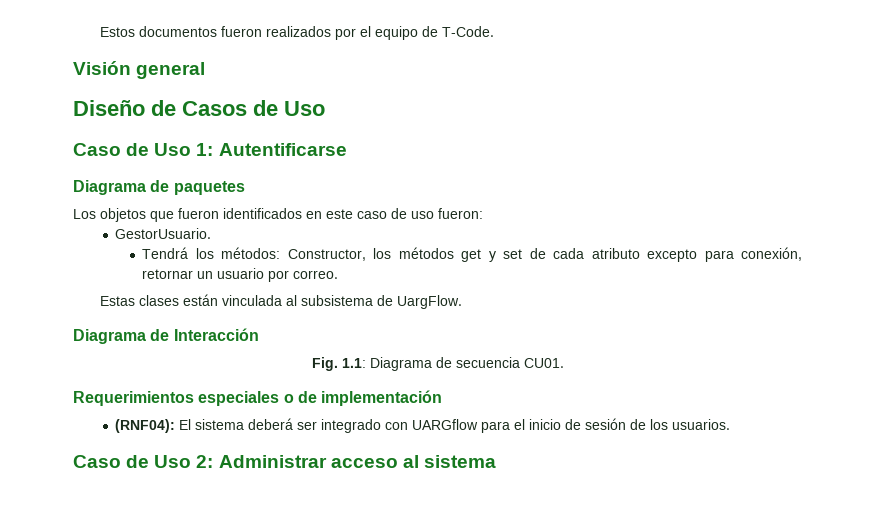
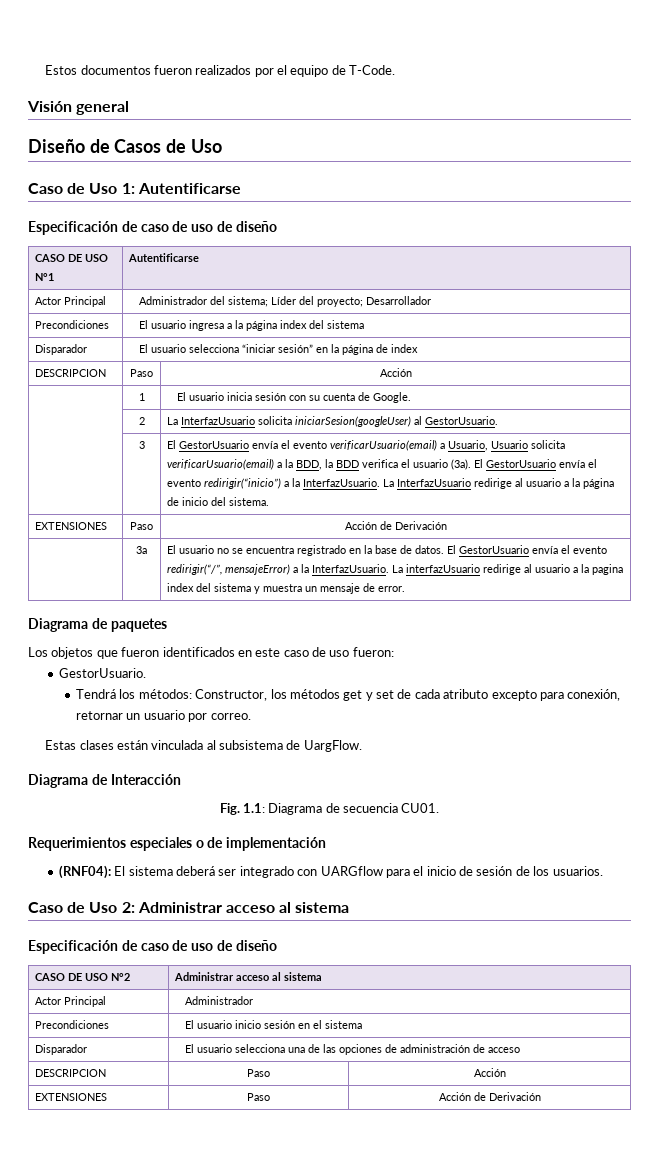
  Caso de Uso 1: Autentificarse
+ Especificación de caso de uso de diseño
+ CASO DE USO N°1 | Autentificarse
+ Actor Principal | Administrador del sistema; Líder del proyecto; Desarrollador
+ Precondiciones | El usuario ingresa a la página index del sistema
+ Disparador | El usuario selecciona “iniciar sesión” en la página de index
+ DESCRIPCION | Paso | Acción
+ | 1 | El usuario inicia sesión con su cuenta de Google.
+ | 2 | La InterfazUsuario solicita iniciarSesion(googleUser) al GestorUsuario.
+ | 3 | El GestorUsuario envía el evento verificarUsuario(email) a Usuario, Usuario solicita verificarUsuario(email) a la BDD, la BDD verifica el usuario (3a). El GestorUsuario envía el evento redirigir(“inicio”) a la InterfazUsuario. La InterfazUsuario redirige al usuario a la página de inicio del sistema.
+ EXTENSIONES | Paso | Acción de Derivación
+ | 3a | El usuario no se encuentra registrado en la base de datos. El GestorUsuario envía el evento redirigir(“/”, mensajeError) a la InterfazUsuario. La interfazUsuario redirige al usuario a la pagina index del sistema y muestra un mensaje de error.
  Caso de Uso 2: Administrar acceso al sistema
+ Especificación de caso de uso de diseño
+ CASO DE USO N°2 | Administrar acceso al sistema
+ Actor Principal | Administrador
+ Precondiciones | El usuario inicio sesión en el sistema
+ Disparador | El usuario selecciona una de las opciones de administración de acceso
+ DESCRIPCION | Paso | Acción
+ EXTENSIONES | Paso | Acción de Derivación

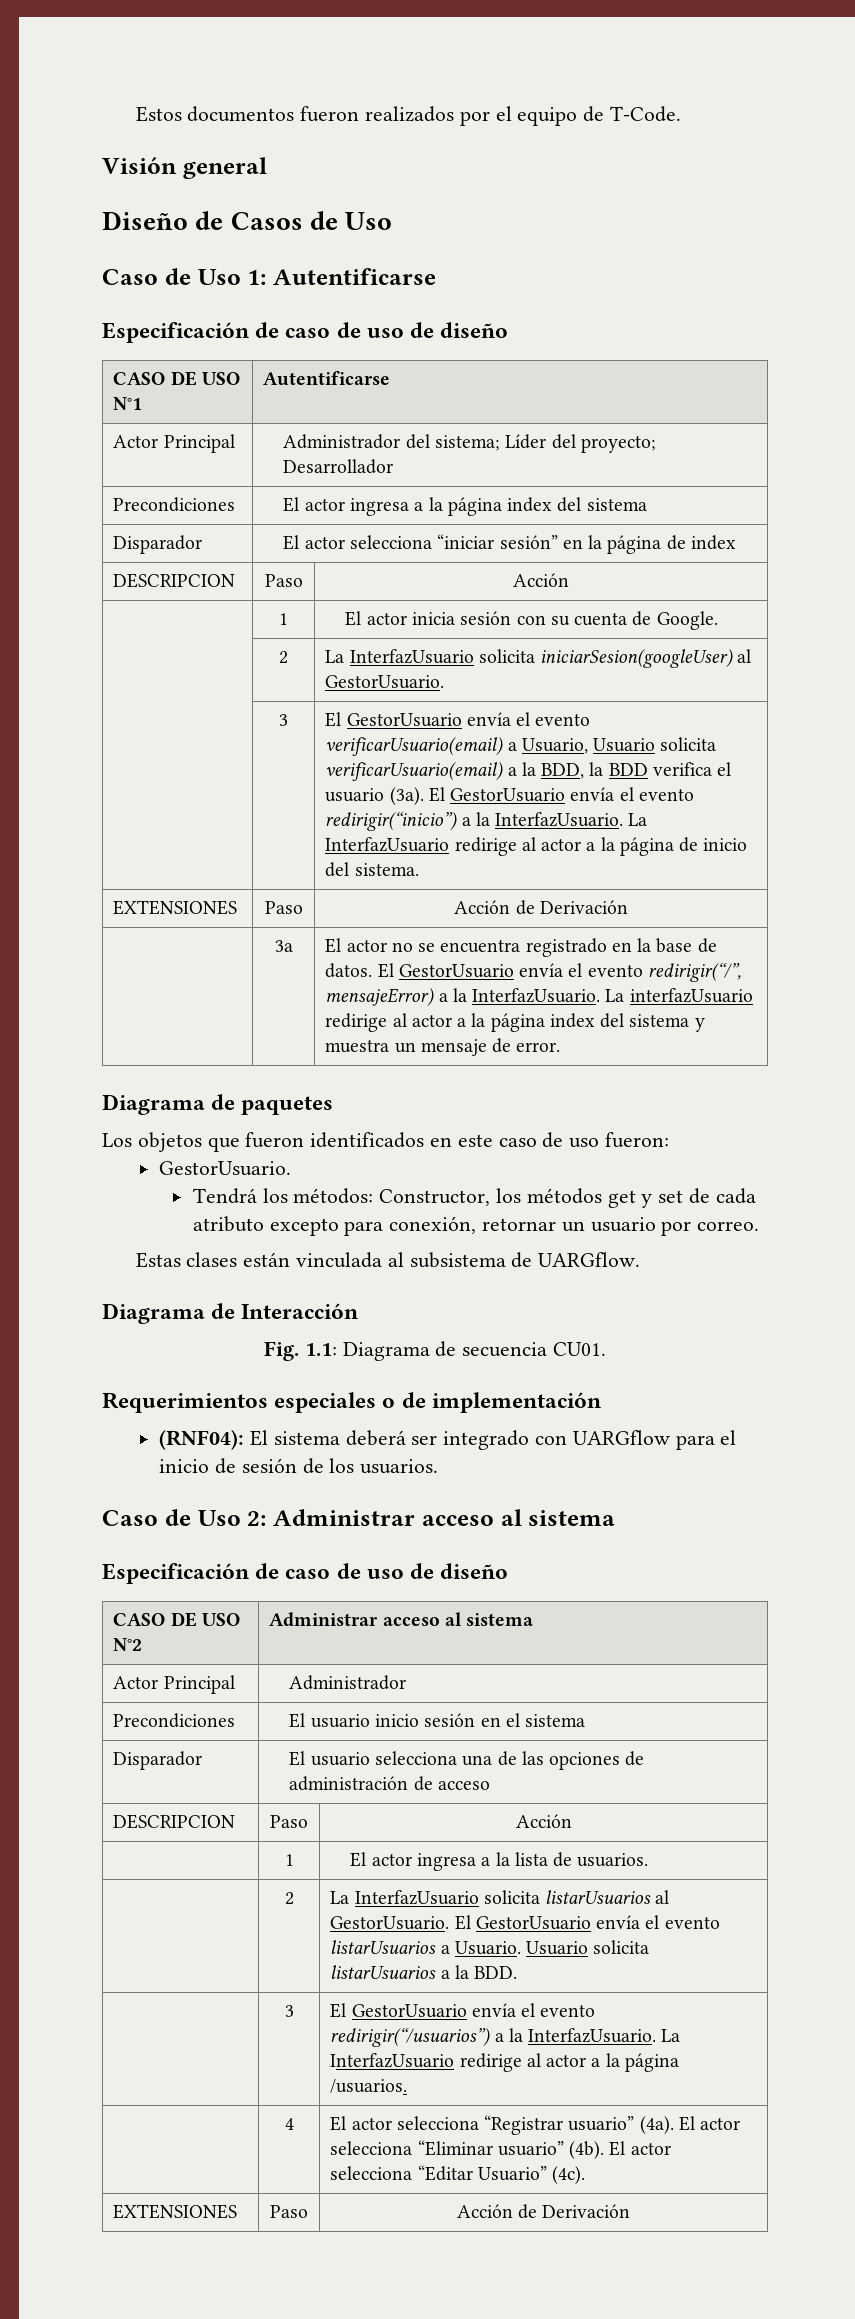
- Precondiciones | El usuario ingresa a la página index del sistema
+ Precondiciones | El actor ingresa a la página index del sistema
- Disparador | El usuario selecciona “iniciar sesión” en la página de index
+ Disparador | El actor selecciona “iniciar sesión” en la página de index
- | 1 | El usuario inicia sesión con su cuenta de Google.
+ | 1 | El actor inicia sesión con su cuenta de Google.
- La InterfazUsuario redirige al usuario a la página de inicio del sistema.
+ La InterfazUsuario redirige al actor a la página de inicio del sistema.
- | 3a | El usuario no se encuentra registrado en la base de datos. El GestorUsuario envía el evento redirigir(“/”, mensajeError) a la InterfazUsuario. La interfazUsuario redirige al usuario a la pagina index del sistema y muestra un mensaje de error.
+ | 3a | El actor no se encuentra registrado en la base de datos. El GestorUsuario envía el evento redirigir(“/”, mensajeError) a la InterfazUsuario. La interfazUsuario redirige al actor a la página index del sistema y muestra un mensaje de error.
- Estas clases están vinculada al subsistema de UargFlow.
+ Estas clases están vinculada al subsistema de UARGflow.
+ | 1 | El actor ingresa a la lista de usuarios.
+ | 2 | La InterfazUsuario solicita listarUsuarios al GestorUsuario. El GestorUsuario envía el evento listarUsuarios a Usuario. Usuario solicita listarUsuarios a la BDD.
+ | 3 | El GestorUsuario envía el evento redirigir(“/usuarios”) a la InterfazUsuario. La InterfazUsuario redirige al actor a la página /usuarios.
+ | 4 | El actor selecciona “Registrar usuario” (4a). El actor selecciona “Eliminar usuario” (4b). El actor selecciona “Editar Usuario” (4c).

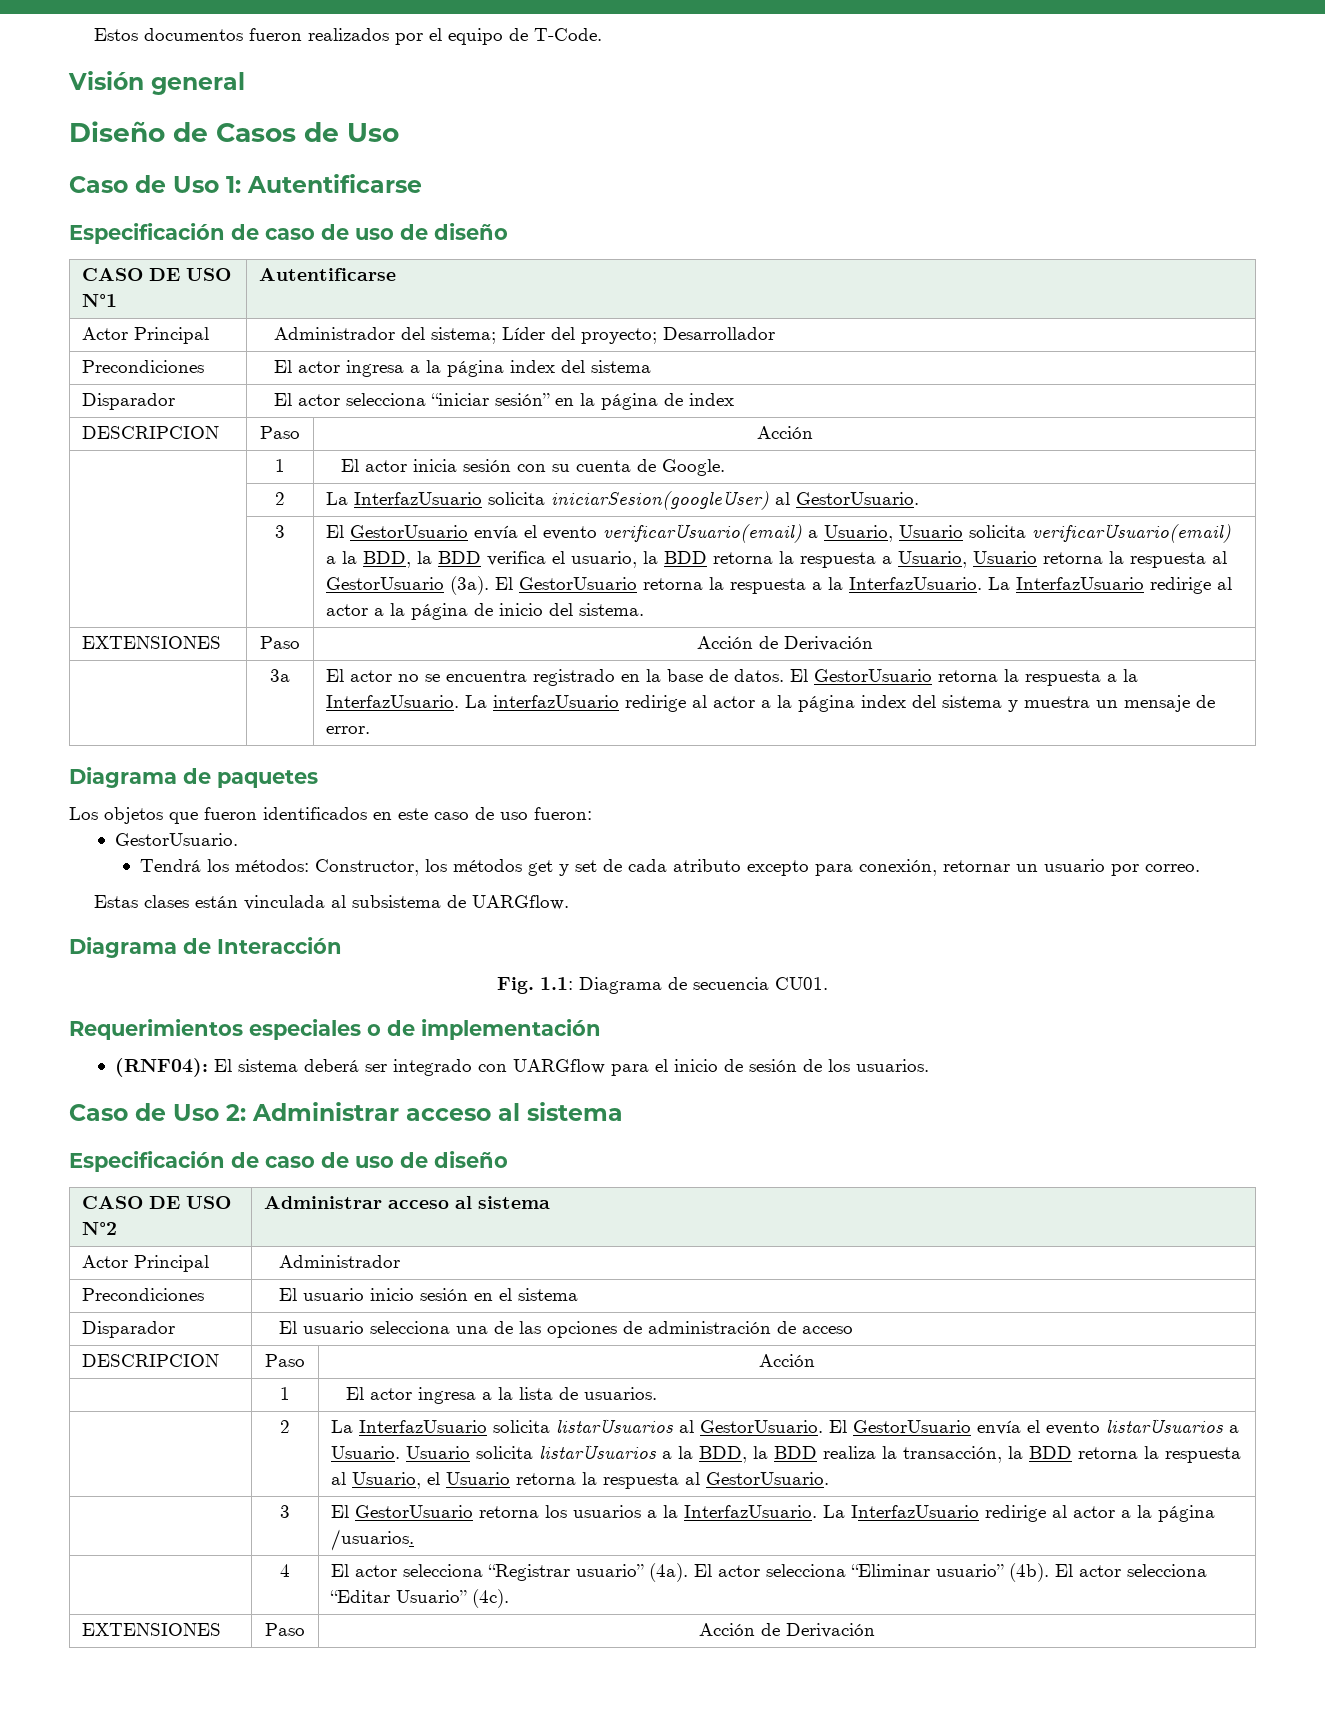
- El GestorUsuario envía el evento verificarUsuario(email) a Usuario, Usuario solicita verificarUsuario(email) a la BDD, la BDD verifica el usuario (3a). El GestorUsuario envía el evento redirigir(“inicio”) a la InterfazUsuario.
+ El GestorUsuario envía el evento verificarUsuario(email) a Usuario, Usuario solicita verificarUsuario(email) a la BDD, la BDD verifica el usuario, la BDD retorna la respuesta a Usuario, Usuario retorna la respuesta al GestorUsuario (3a). El GestorUsuario retorna la respuesta a la InterfazUsuario.
- | 3a | El actor no se encuentra registrado en la base de datos. El GestorUsuario envía el evento redirigir(“/”, mensajeError) a la InterfazUsuario. La interfazUsuario redirige al actor a la página index del sistema y muestra un mensaje de error.
+ | 3a | El actor no se encuentra registrado en la base de datos. El GestorUsuario retorna la respuesta a la InterfazUsuario. La interfazUsuario redirige al actor a la página index del sistema y muestra un mensaje de error.
- | 2 | La InterfazUsuario solicita listarUsuarios al GestorUsuario. El GestorUsuario envía el evento listarUsuarios a Usuario. Usuario solicita listarUsuarios a la BDD.
- | 3 | El GestorUsuario envía el evento redirigir(“/usuarios”) a la InterfazUsuario. La InterfazUsuario redirige al actor a la página /usuarios.
+ | 2 | La InterfazUsuario solicita listarUsuarios al GestorUsuario. El GestorUsuario envía el evento listarUsuarios a Usuario. Usuario solicita listarUsuarios a la BDD, la BDD realiza la transacción, la BDD retorna la respuesta al Usuario, el Usuario retorna la respuesta al GestorUsuario.
+ | 3 | El GestorUsuario retorna los usuarios a la InterfazUsuario. La InterfazUsuario redirige al actor a la página /usuarios.

